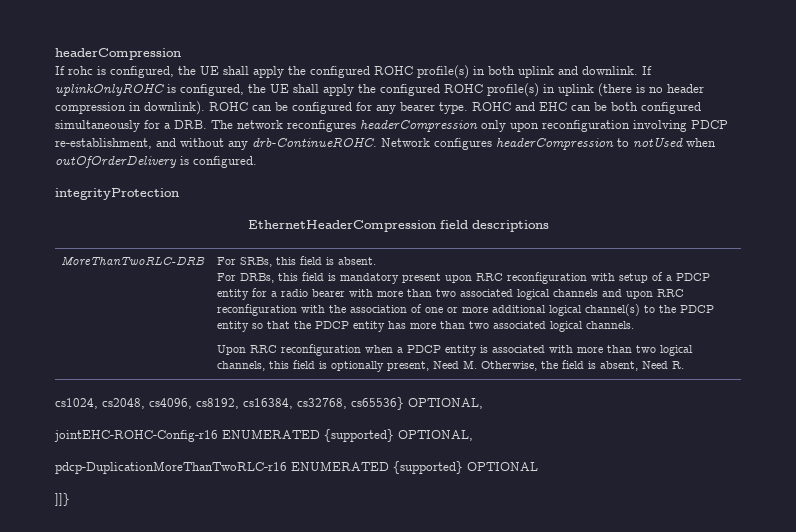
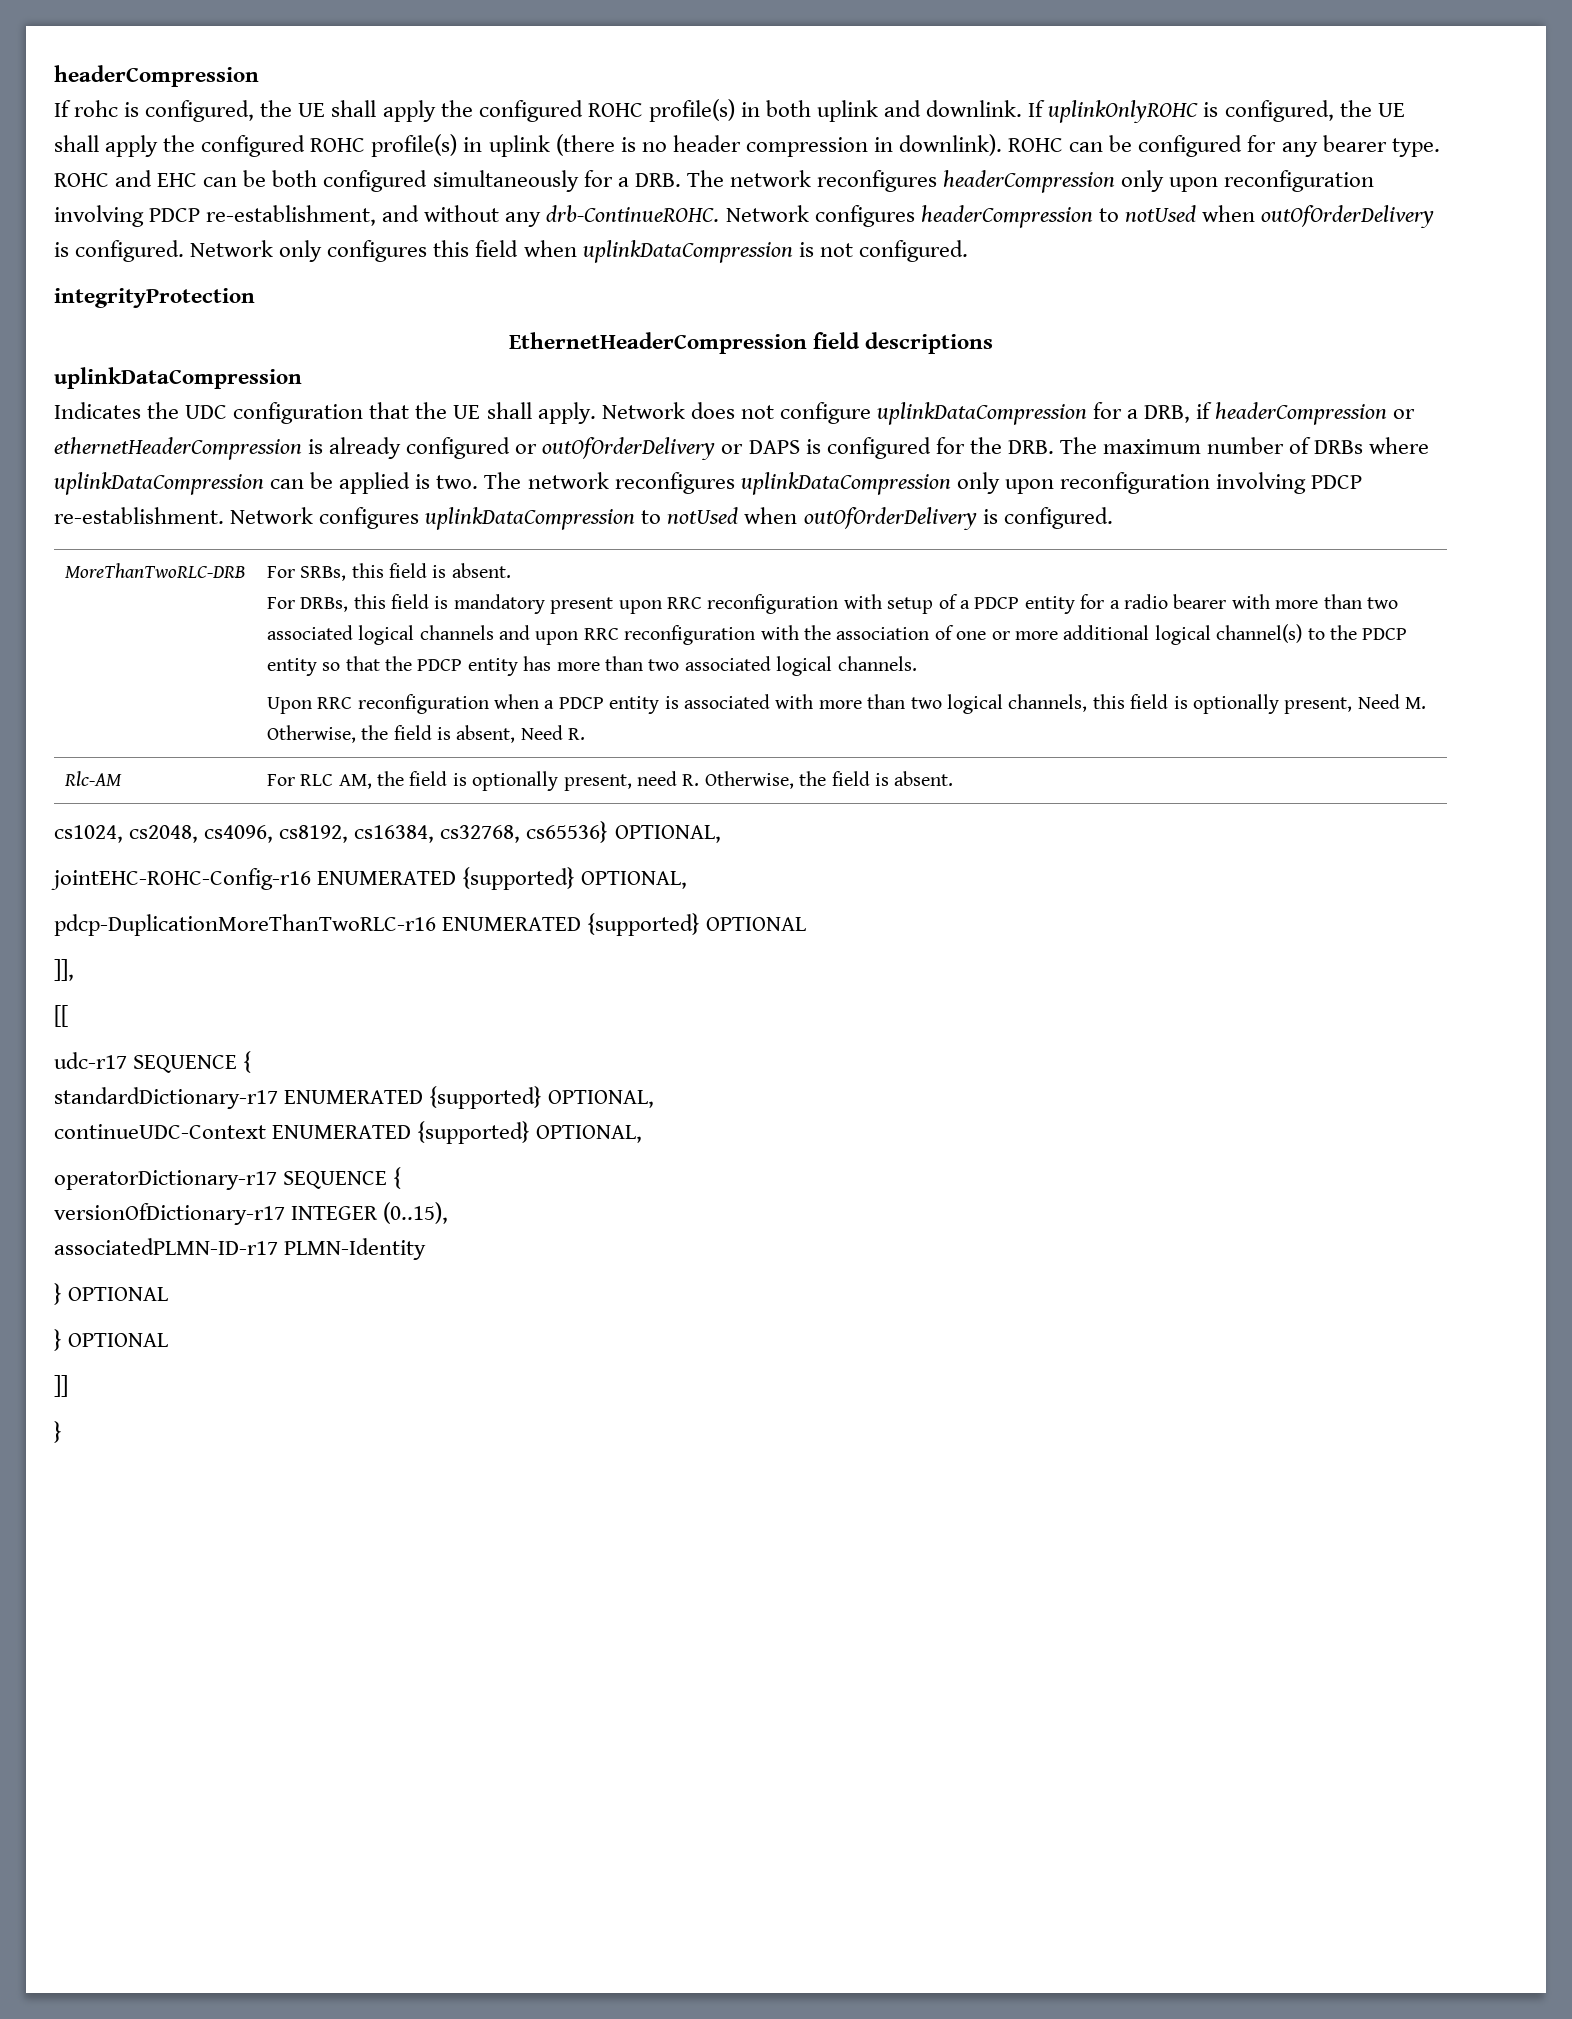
- Network configures headerCompression to notUsed when outOfOrderDelivery is configured.
+ Network configures headerCompression to notUsed when outOfOrderDelivery is configured. Network only configures this field when uplinkDataCompression is not configured.
  integrityProtection
  EthernetHeaderCompression field descriptions
+ uplinkDataCompression
+ Indicates the UDC configuration that the UE shall apply. Network does not configure uplinkDataCompression for a DRB, if headerCompression or ethernetHeaderCompression is already configured or outOfOrderDelivery or DAPS is configured for the DRB. The maximum number of DRBs where uplinkDataCompression can be applied is two. The network reconfigures uplinkDataCompression only upon reconfiguration involving PDCP re-establishment. Network configures uplinkDataCompression to notUsed when outOfOrderDelivery is configured.
+ Rlc-AM | For RLC AM, the field is optionally present, need R. Otherwise, the field is absent.
- ]]}
+ ]],
+ [[
+ udc-r17 SEQUENCE {
+ standardDictionary-r17 ENUMERATED {supported} OPTIONAL,
+ continueUDC-Context ENUMERATED {supported} OPTIONAL,
+ operatorDictionary-r17 SEQUENCE {
+ versionOfDictionary-r17 INTEGER (0..15),
+ associatedPLMN-ID-r17 PLMN-Identity
+ } OPTIONAL
+ } OPTIONAL
+ ]]
+ }

